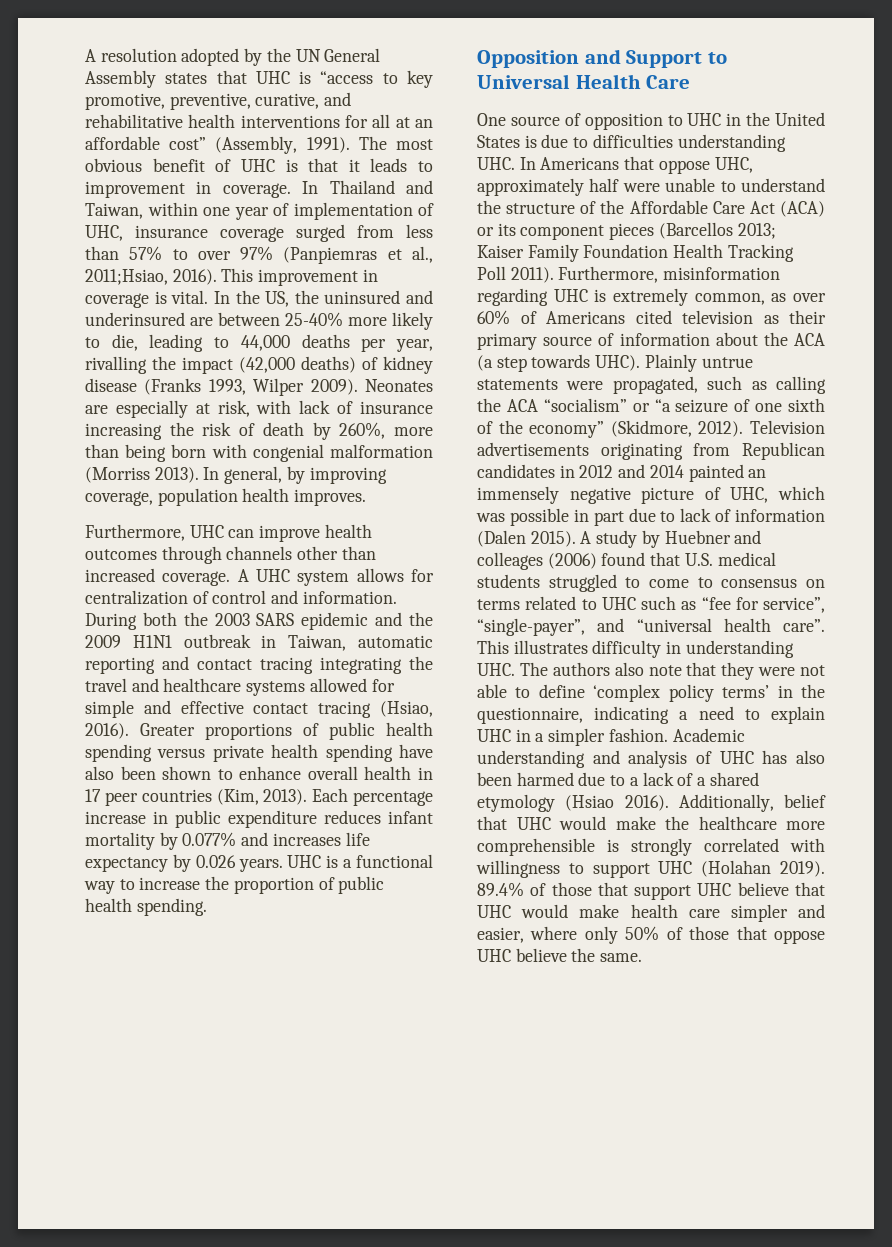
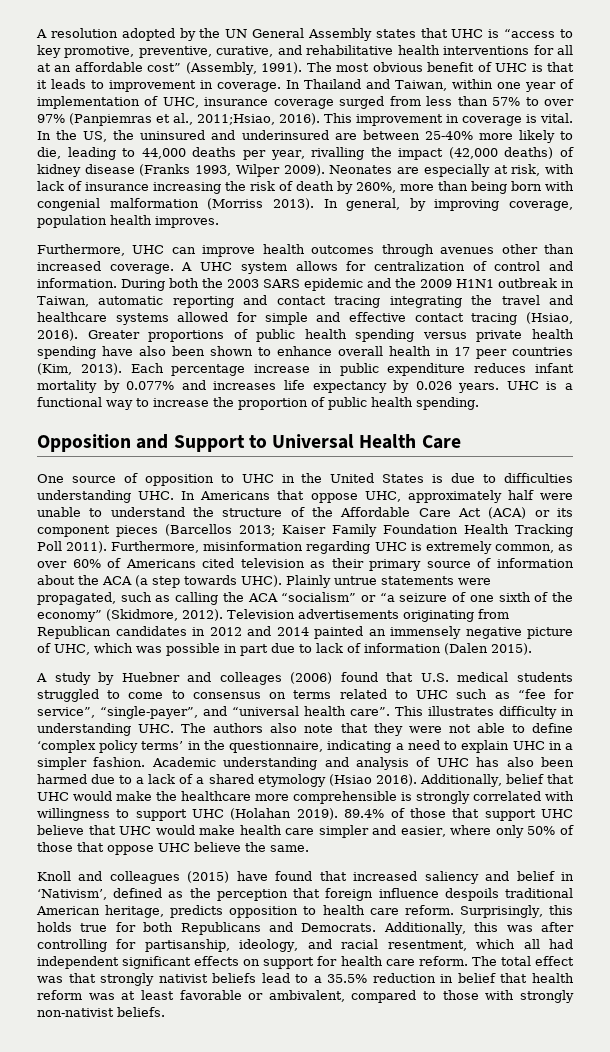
- Furthermore, UHC can improve health outcomes through channels other than increased coverage.
+ Furthermore, UHC can improve health outcomes through avenues other than increased coverage.
- Television advertisements originating from Republican candidates in 2012 and 2014 painted an immensely negative picture of UHC, which was possible in part due to lack of information (Dalen 2015). A study by Huebner and colleages (2006) found that U.S. medical students struggled to come to consensus on terms related to UHC such as “fee for service”, “single-payer”, and “universal health care”.
+ Television advertisements originating from Republican candidates in 2012 and 2014 painted an immensely negative picture of UHC, which was possible in part due to lack of information (Dalen 2015).
+ A study by Huebner and colleages (2006) found that U.S. medical students struggled to come to consensus on terms related to UHC such as “fee for service”, “single-payer”, and “universal health care”.
+ Knoll and colleagues (2015) have found that increased saliency and belief in ‘Nativism’, defined as the perception that foreign influence despoils traditional American heritage, predicts opposition to health care reform. Surprisingly, this holds true for both Republicans and Democrats. Additionally, this was after controlling for partisanship, ideology, and racial resentment, which all had independent significant effects on support for health care reform. The total effect was that strongly nativist beliefs lead to a 35.5% reduction in belief that health reform was at least favorable or ambivalent, compared to those with strongly non-nativist beliefs.

